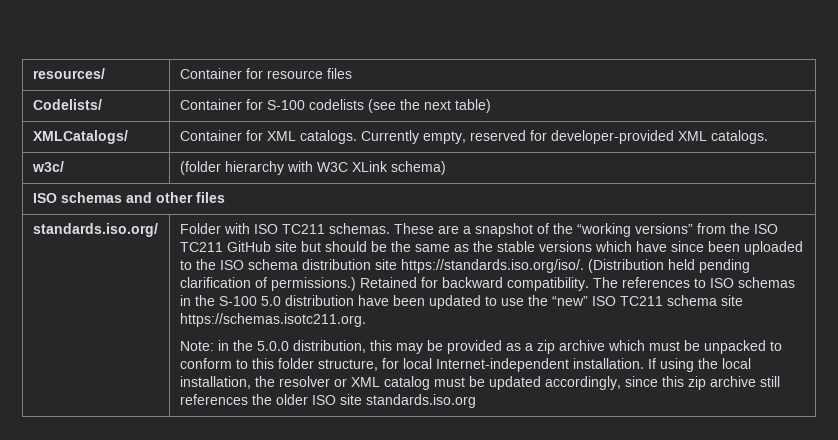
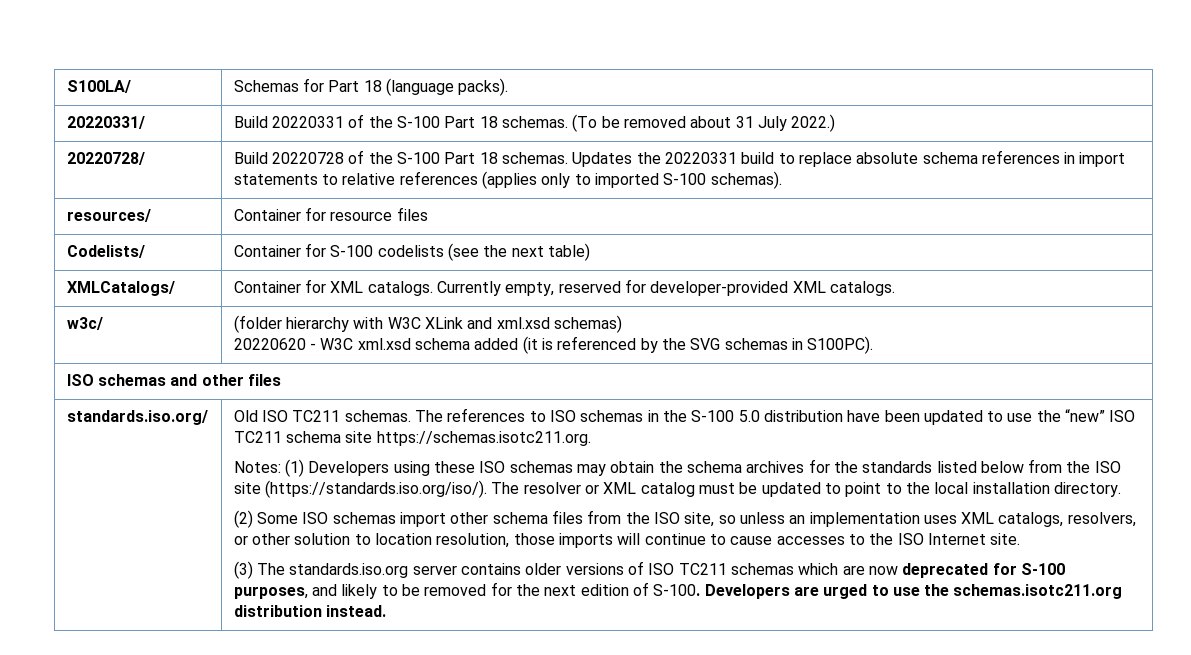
+ S100LA/ | Schemas for Part 18 (language packs).
+ 20220331/ | Build 20220331 of the S-100 Part 18 schemas. (To be removed about 31 July 2022.)
+ 20220728/ | Build 20220728 of the S-100 Part 18 schemas. Updates the 20220331 build to replace absolute schema references in import statements to relative references (applies only to imported S-100 schemas).
- w3c/ | (folder hierarchy with W3C XLink schema)
+ w3c/ | (folder hierarchy with W3C XLink and xml.xsd schemas)
+ 20220620 - W3C xml.xsd schema added (it is referenced by the SVG schemas in S100PC).
- Folder with ISO TC211 schemas.
+ Old ISO TC211 schemas.
- These are a snapshot of the “working versions” from the ISO TC211 GitHub site but should be the same as the stable versions which have since been uploaded to the ISO schema distribution site https://standards.iso.org/iso/. (Distribution held pending clarification of permissions.) Retained for backward compatibility.
- Note: in the 5.0.0 distribution, this may be provided as a zip archive which must be unpacked to conform to this folder structure, for local Internet-independent installation. If using the local installation, the resolver or XML catalog must be updated accordingly, since this zip archive still references the older ISO site standards.iso.org
+ Notes: (1) Developers using these ISO schemas may obtain the schema archives for the standards listed below from the ISO site (https://standards.iso.org/iso/). The resolver or XML catalog must be updated to point to the local installation directory.
+ (2) Some ISO schemas import other schema files from the ISO site, so unless an implementation uses XML catalogs, resolvers, or other solution to location resolution, those imports will continue to cause accesses to the ISO Internet site.
+ (3) The standards.iso.org server contains older versions of ISO TC211 schemas which are now deprecated for S-100 purposes, and likely to be removed for the next edition of S-100. Developers are urged to use the schemas.isotc211.org distribution instead.

